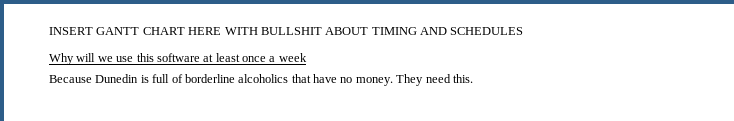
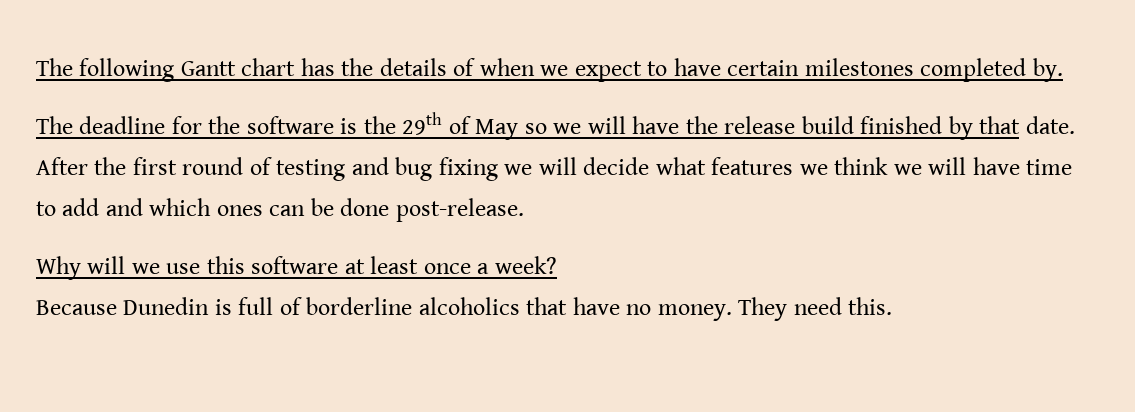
- INSERT GANTT CHART HERE WITH BULLSHIT ABOUT TIMING AND SCHEDULES
+ The following Gantt chart has the details of when we expect to have certain milestones completed by.
+ The deadline for the software is the 29th of May so we will have the release build finished by that date. After the first round of testing and bug fixing we will decide what features we think we will have time to add and which ones can be done post-release.
- Why will we use this software at least once a week
+ Why will we use this software at least once a week?

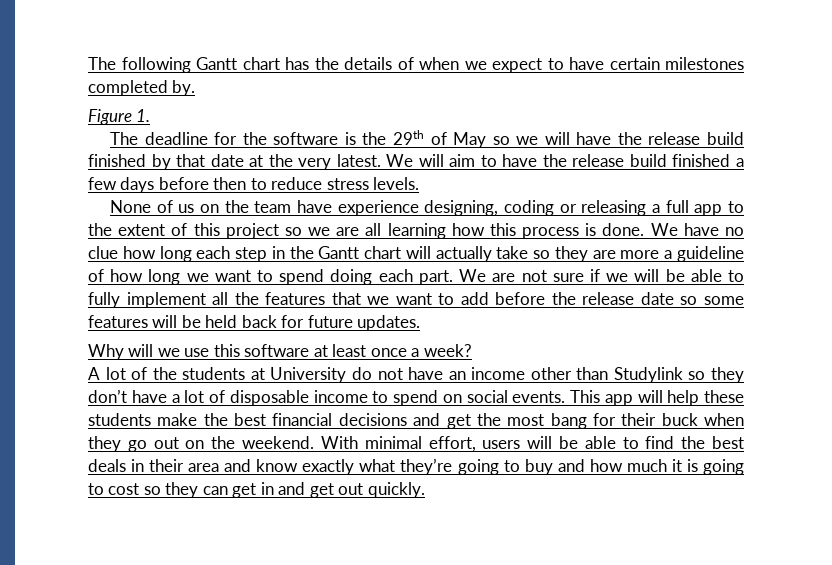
+ Figure 1.
- The deadline for the software is the 29th of May so we will have the release build finished by that date. After the first round of testing and bug fixing we will decide what features we think we will have time to add and which ones can be done post-release.
+ The deadline for the software is the 29th of May so we will have the release build finished by that date at the very latest. We will aim to have the release build finished a few days before then to reduce stress levels.
+ None of us on the team have experience designing, coding or releasing a full app to the extent of this project so we are all learning how this process is done. We have no clue how long each step in the Gantt chart will actually take so they are more a guideline of how long we want to spend doing each part. We are not sure if we will be able to fully implement all the features that we want to add before the release date so some features will be held back for future updates.
- Because Dunedin is full of borderline alcoholics that have no money. They need this.
+ A lot of the students at University do not have an income other than Studylink so they don’t have a lot of disposable income to spend on social events. This app will help these students make the best financial decisions and get the most bang for their buck when they go out on the weekend. With minimal effort, users will be able to find the best deals in their area and know exactly what they’re going to buy and how much it is going to cost so they can get in and get out quickly.

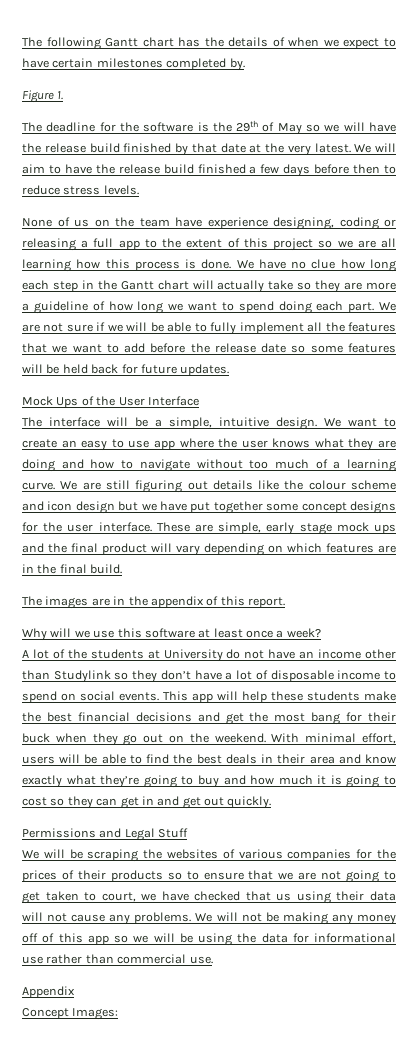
+ Mock Ups of the User Interface
+ The interface will be a simple, intuitive design. We want to create an easy to use app where the user knows what they are doing and how to navigate without too much of a learning curve. We are still figuring out details like the colour scheme and icon design but we have put together some concept designs for the user interface. These are simple, early stage mock ups and the final product will vary depending on which features are in the final build.
+ The images are in the appendix of this report.
+ Permissions and Legal Stuff
+ We will be scraping the websites of various companies for the prices of their products so to ensure that we are not going to get taken to court, we have checked that us using their data will not cause any problems. We will not be making any money off of this app so we will be using the data for informational use rather than commercial use.
+ Appendix
+ Concept Images:

